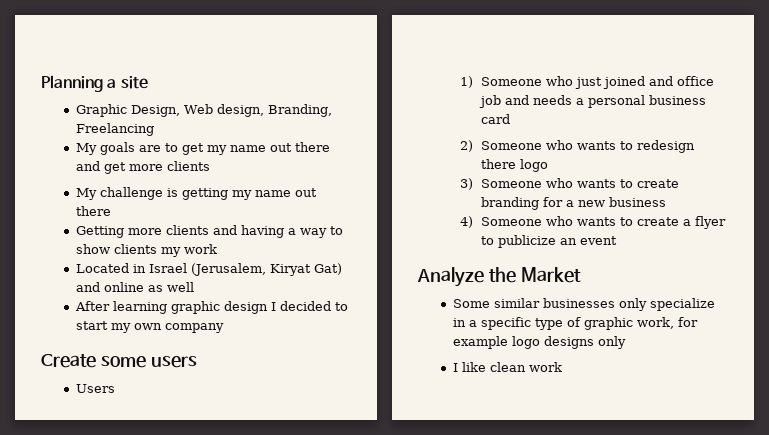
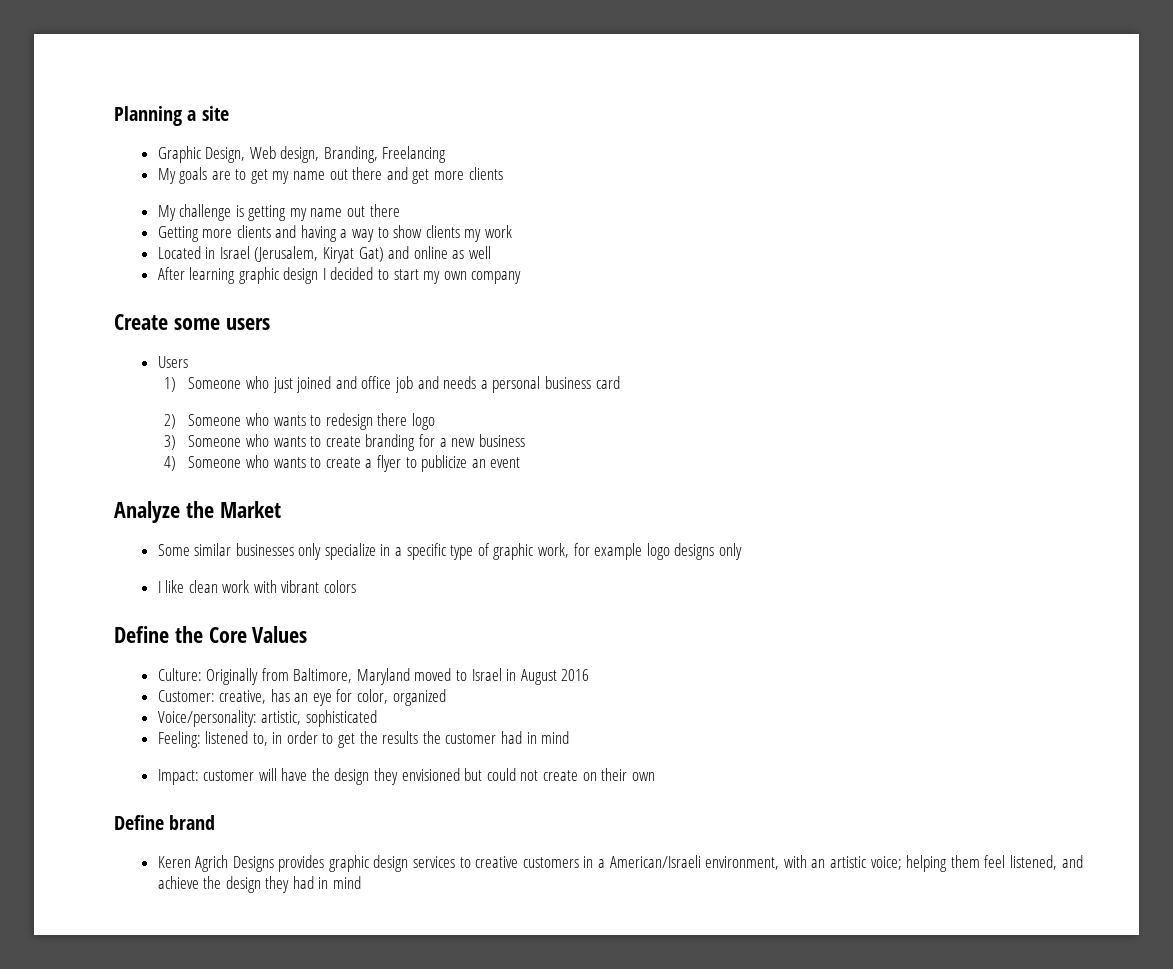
- I like clean work
+ I like clean work with vibrant colors
+ Define the Core Values
+ Culture: Originally from Baltimore, Maryland moved to Israel in August 2016
+ Customer: creative, has an eye for color, organized
+ Voice/personality: artistic, sophisticated
+ Feeling: listened to, in order to get the results the customer had in mind
+ Impact: customer will have the design they envisioned but could not create on their own
+ Define brand
+ Keren Agrich Designs provides graphic design services to creative customers in a American/Israeli environment, with an artistic voice; helping them feel listened, and achieve the design they had in mind

